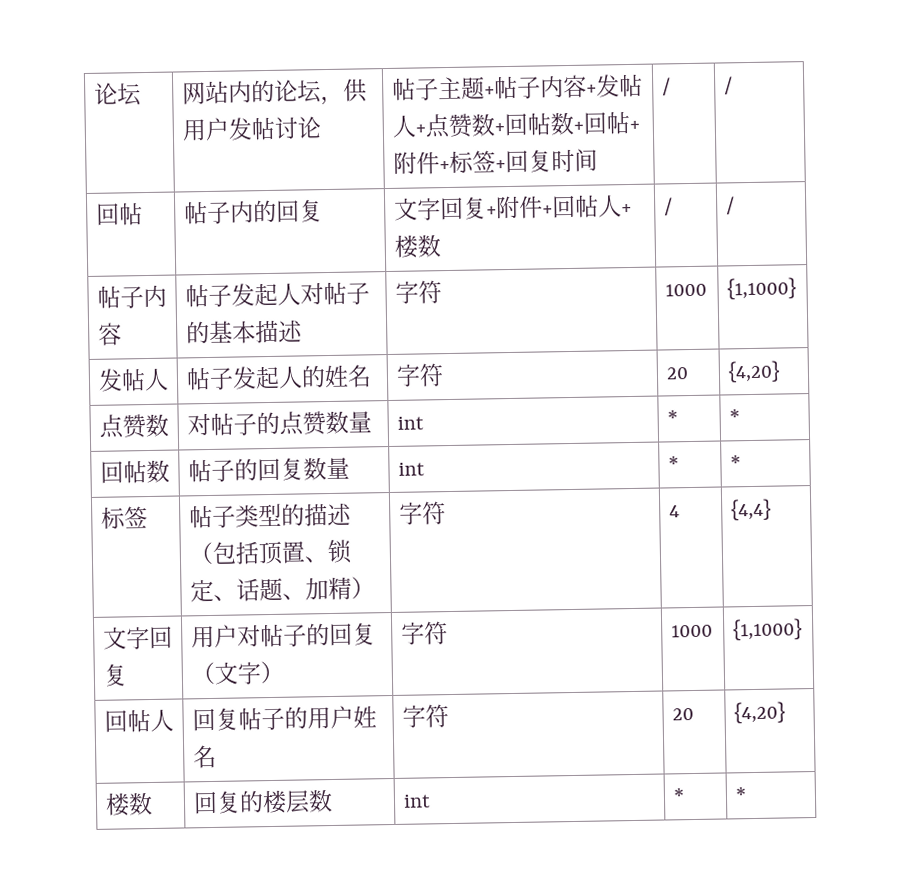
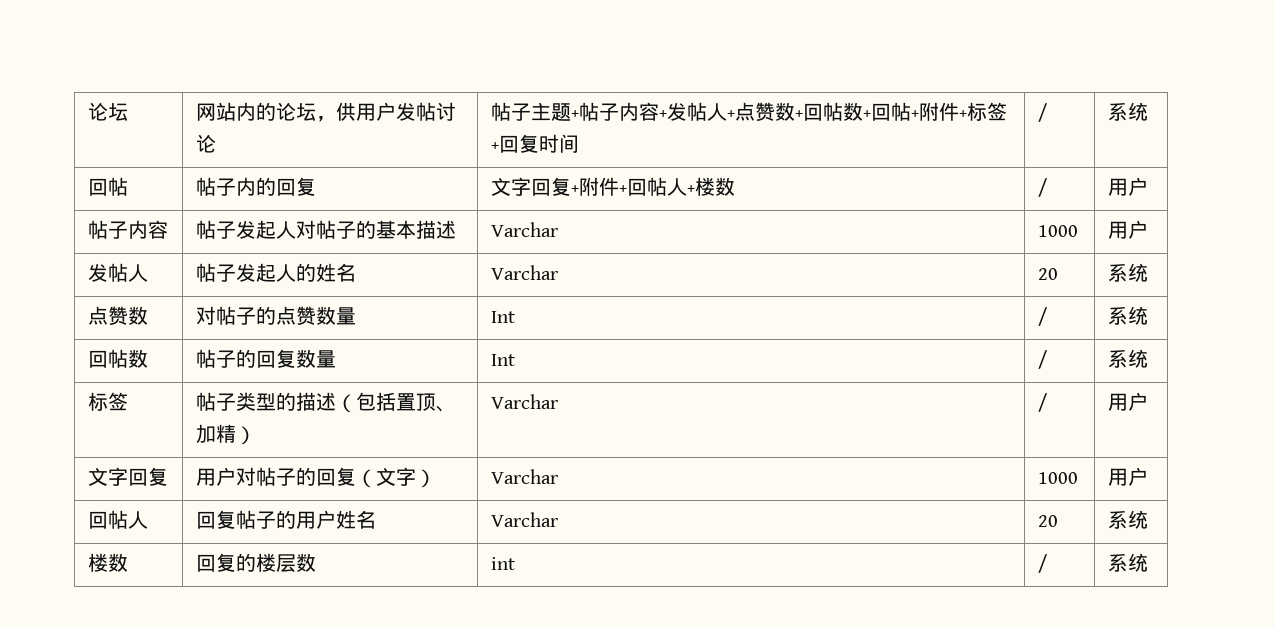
- 论坛 | 网站内的论坛，供用户发帖讨论 | 帖子主题+帖子内容+发帖人+点赞数+回帖数+回帖+附件+标签+回复时间 | / | /
+ 论坛 | 网站内的论坛，供用户发帖讨论 | 帖子主题+帖子内容+发帖人+点赞数+回帖数+回帖+附件+标签+回复时间 | / | 系统
- 回帖 | 帖子内的回复 | 文字回复+附件+回帖人+楼数 | / | /
+ 回帖 | 帖子内的回复 | 文字回复+附件+回帖人+楼数 | / | 用户
- 帖子内容 | 帖子发起人对帖子的基本描述 | 字符 | 1000 | {1,1000}
+ 帖子内容 | 帖子发起人对帖子的基本描述 | Varchar | 1000 | 用户
- 发帖人 | 帖子发起人的姓名 | 字符 | 20 | {4,20}
+ 发帖人 | 帖子发起人的姓名 | Varchar | 20 | 系统
- 点赞数 | 对帖子的点赞数量 | int | * | *
+ 点赞数 | 对帖子的点赞数量 | Int | / | 系统
- 回帖数 | 帖子的回复数量 | int | * | *
+ 回帖数 | 帖子的回复数量 | Int | / | 系统
- 标签 | 帖子类型的描述（包括顶置、锁定、话题、加精） | 字符 | 4 | {4,4}
+ 标签 | 帖子类型的描述（包括置顶、加精） | Varchar | / | 用户
- 文字回复 | 用户对帖子的回复（文字） | 字符 | 1000 | {1,1000}
+ 文字回复 | 用户对帖子的回复（文字） | Varchar | 1000 | 用户
- 回帖人 | 回复帖子的用户姓名 | 字符 | 20 | {4,20}
+ 回帖人 | 回复帖子的用户姓名 | Varchar | 20 | 系统
- 楼数 | 回复的楼层数 | int | * | *
+ 楼数 | 回复的楼层数 | int | / | 系统

